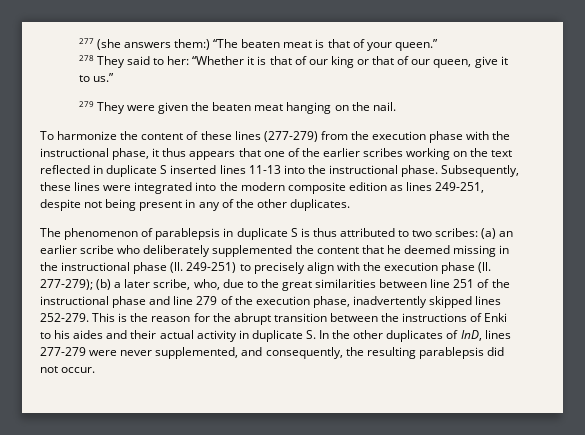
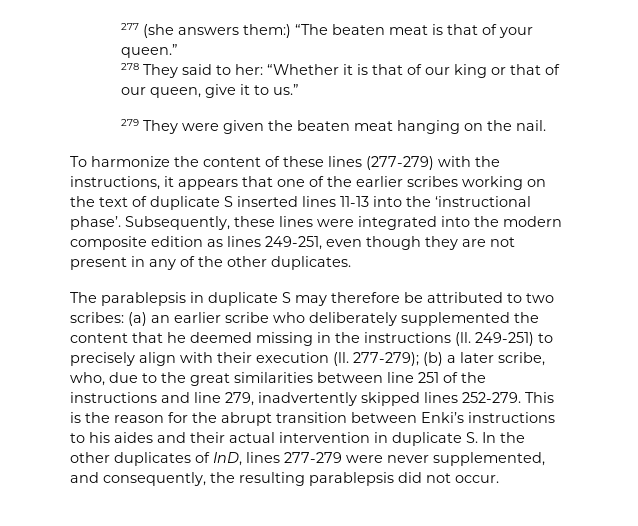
- To harmonize the content of these lines (277-279) from the execution phase with the instructional phase, it thus appears that one of the earlier scribes working on the text reflected in duplicate S inserted lines 11-13 into the instructional phase.
+ To harmonize the content of these lines (277-279) with the instructions, it appears that one of the earlier scribes working on the text of duplicate S inserted lines 11-13 into the ‘instructional phase’.
- Subsequently, these lines were integrated into the modern composite edition as lines 249-251, despite not being present in any of the other duplicates.
+ Subsequently, these lines were integrated into the modern composite edition as lines 249-251, even though they are not present in any of the other duplicates.
- The phenomenon of parablepsis in duplicate S is thus attributed to two scribes: (a) an earlier scribe who deliberately supplemented the content that he deemed missing in the instructional phase (ll.
+ The parablepsis in duplicate S may therefore be attributed to two scribes: (a) an earlier scribe who deliberately supplemented the content that he deemed missing in the instructions (ll.
- 249-251) to precisely align with the execution phase (ll.
+ 249-251) to precisely align with their execution (ll.
- 277-279); (b) a later scribe, who, due to the great similarities between line 251 of the instructional phase and line 279 of the execution phase, inadvertently skipped lines 252-279.
+ 277-279); (b) a later scribe, who, due to the great similarities between line 251 of the instructions and line 279, inadvertently skipped lines 252-279.
- This is the reason for the abrupt transition between the instructions of Enki to his aides and their actual activity in duplicate S. In the other duplicates of InD, lines 277-279 were never supplemented, and consequently, the resulting parablepsis did not occur.
+ This is the reason for the abrupt transition between Enki’s instructions to his aides and their actual intervention in duplicate S. In the other duplicates of InD, lines 277-279 were never supplemented, and consequently, the resulting parablepsis did not occur.

